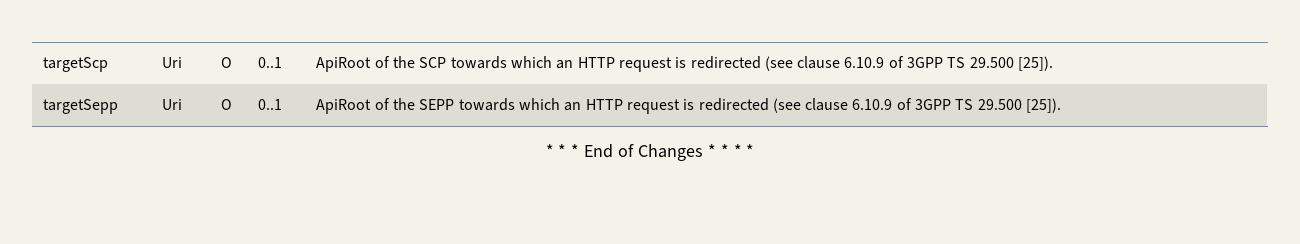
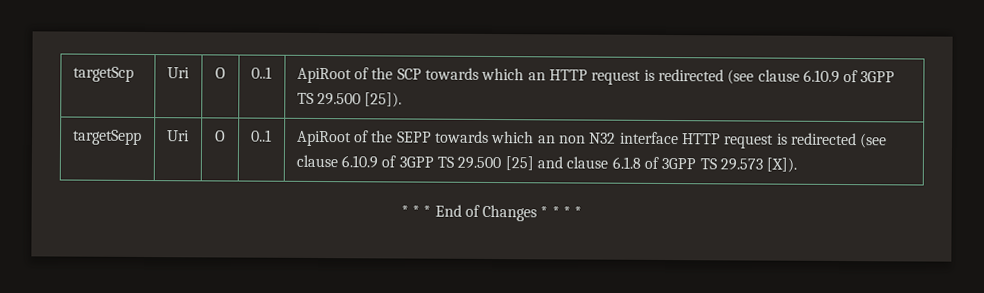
- targetSepp | Uri | O | 0..1 | ApiRoot of the SEPP towards which an HTTP request is redirected (see clause 6.10.9 of 3GPP TS 29.500 [25]).
+ targetSepp | Uri | O | 0..1 | ApiRoot of the SEPP towards which an non N32 interface HTTP request is redirected (see clause 6.10.9 of 3GPP TS 29.500 [25] and clause 6.1.8 of 3GPP TS 29.573 [X]).

